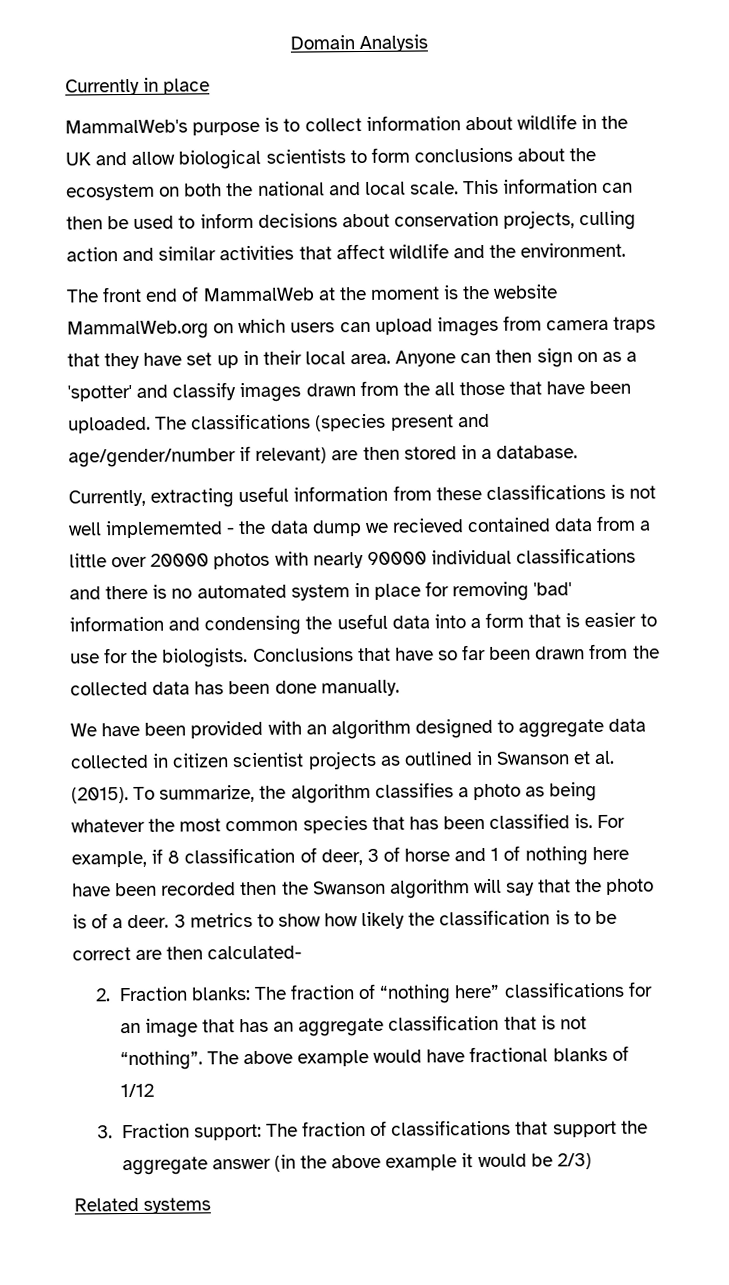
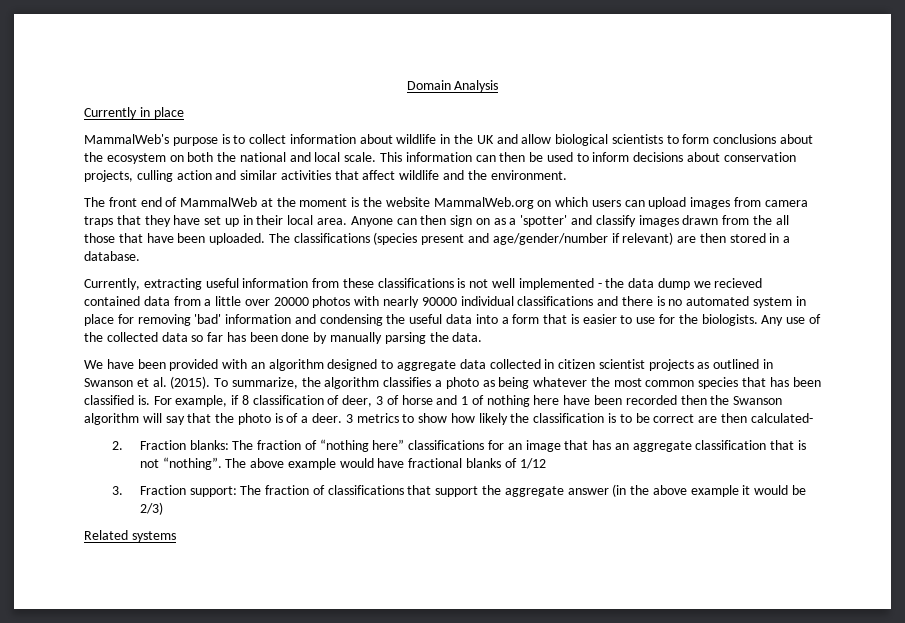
- Currently, extracting useful information from these classifications is not well implememted - the data dump we recieved contained data from a little over 20000 photos with nearly 90000 individual classifications and there is no automated system in place for removing 'bad' information and condensing the useful data into a form that is easier to use for the biologists.
+ Currently, extracting useful information from these classifications is not well implemented - the data dump we recieved contained data from a little over 20000 photos with nearly 90000 individual classifications and there is no automated system in place for removing 'bad' information and condensing the useful data into a form that is easier to use for the biologists.
- Conclusions that have so far been drawn from the collected data has been done manually.
+ Any use of the collected data so far has been done by manually parsing the data.

